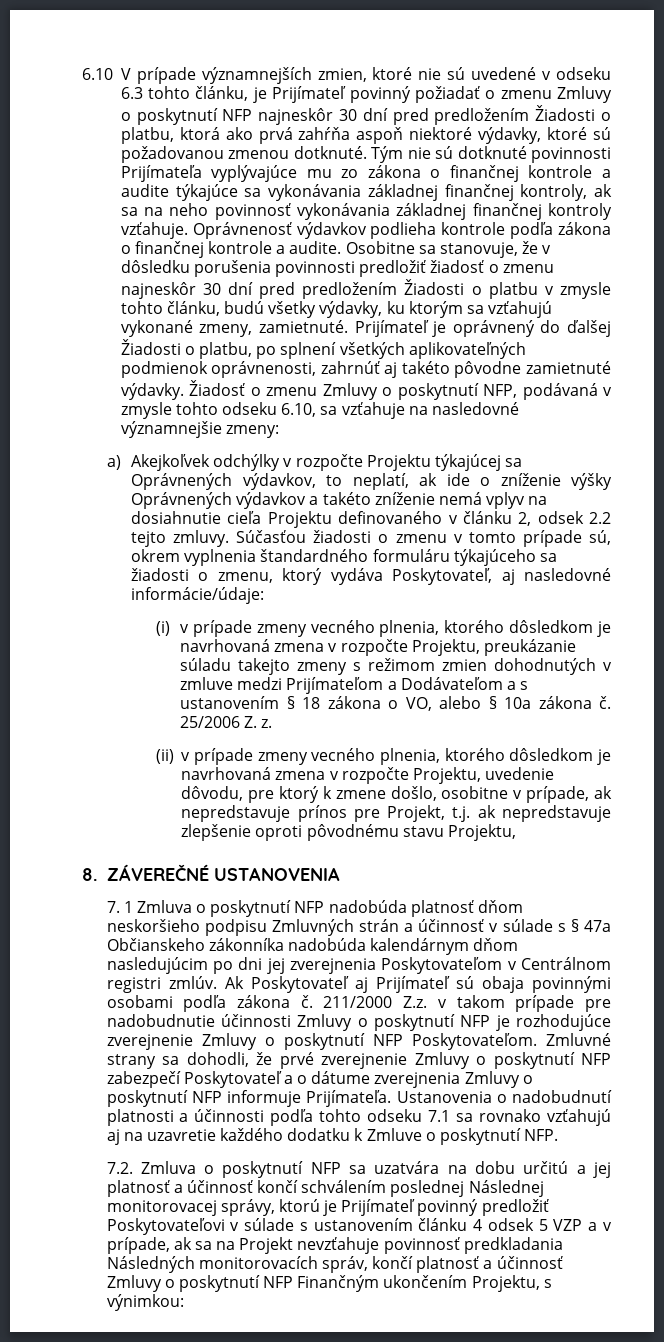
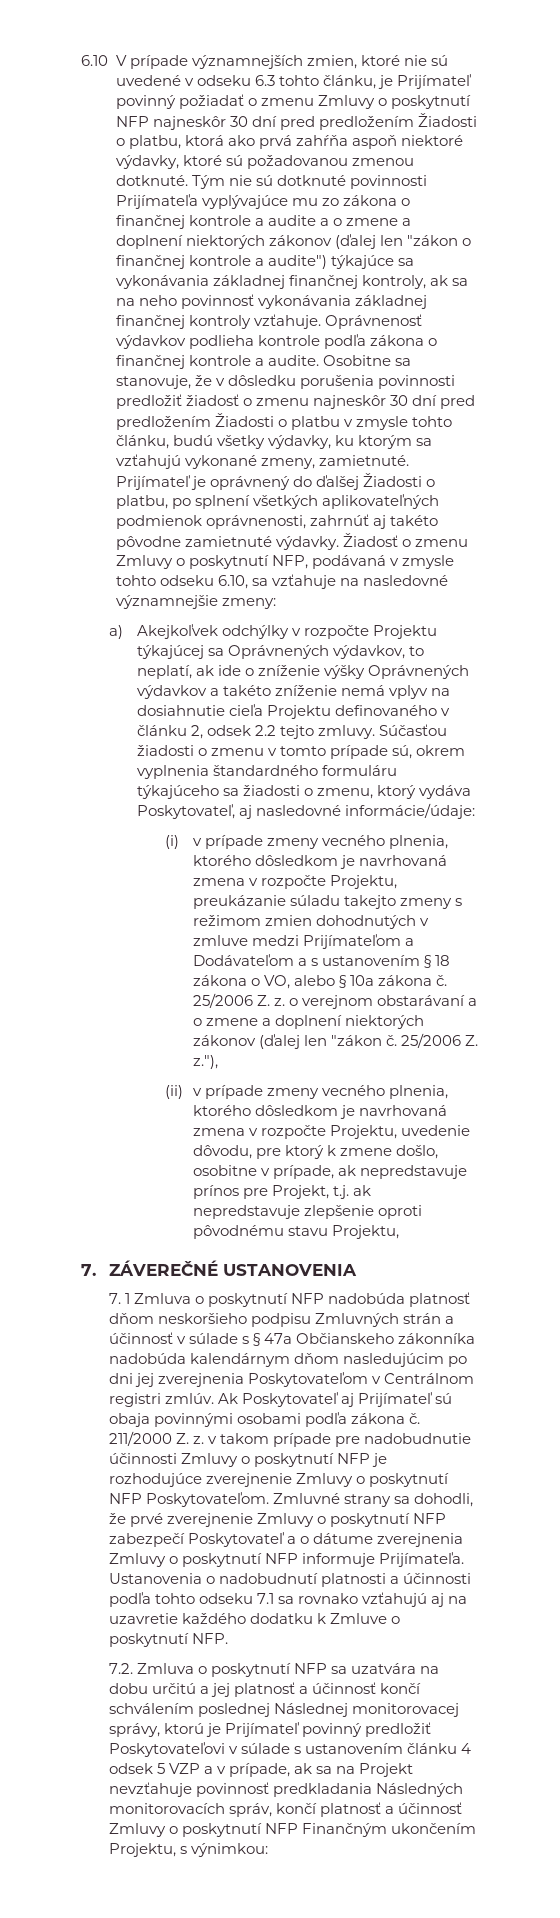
- Tým nie sú dotknuté povinnosti Prijímateľa vyplývajúce mu zo zákona o finančnej kontrole a audite týkajúce sa vykonávania základnej finančnej kontroly, ak sa na neho povinnosť vykonávania základnej finančnej kontroly vzťahuje.
+ Tým nie sú dotknuté povinnosti Prijímateľa vyplývajúce mu zo zákona o finančnej kontrole a audite a o zmene a doplnení niektorých zákonov (ďalej len "zákon o finančnej kontrole a audite") týkajúce sa vykonávania základnej finančnej kontroly, ak sa na neho povinnosť vykonávania základnej finančnej kontroly vzťahuje.
- 25/2006 Z. z.
+ 25/2006 Z. z. o verejnom obstarávaní a o zmene a doplnení niektorých zákonov (ďalej len "zákon č. 25/2006 Z. z."),
- 8. ZÁVEREČNÉ USTANOVENIA
+ 7. ZÁVEREČNÉ USTANOVENIA
- 211/2000 Z.z. v takom prípade pre nadobudnutie účinnosti Zmluvy o poskytnutí NFP je rozhodujúce zverejnenie Zmluvy o poskytnutí NFP Poskytovateľom.
+ 211/2000 Z. z. v takom prípade pre nadobudnutie účinnosti Zmluvy o poskytnutí NFP je rozhodujúce zverejnenie Zmluvy o poskytnutí NFP Poskytovateľom.

